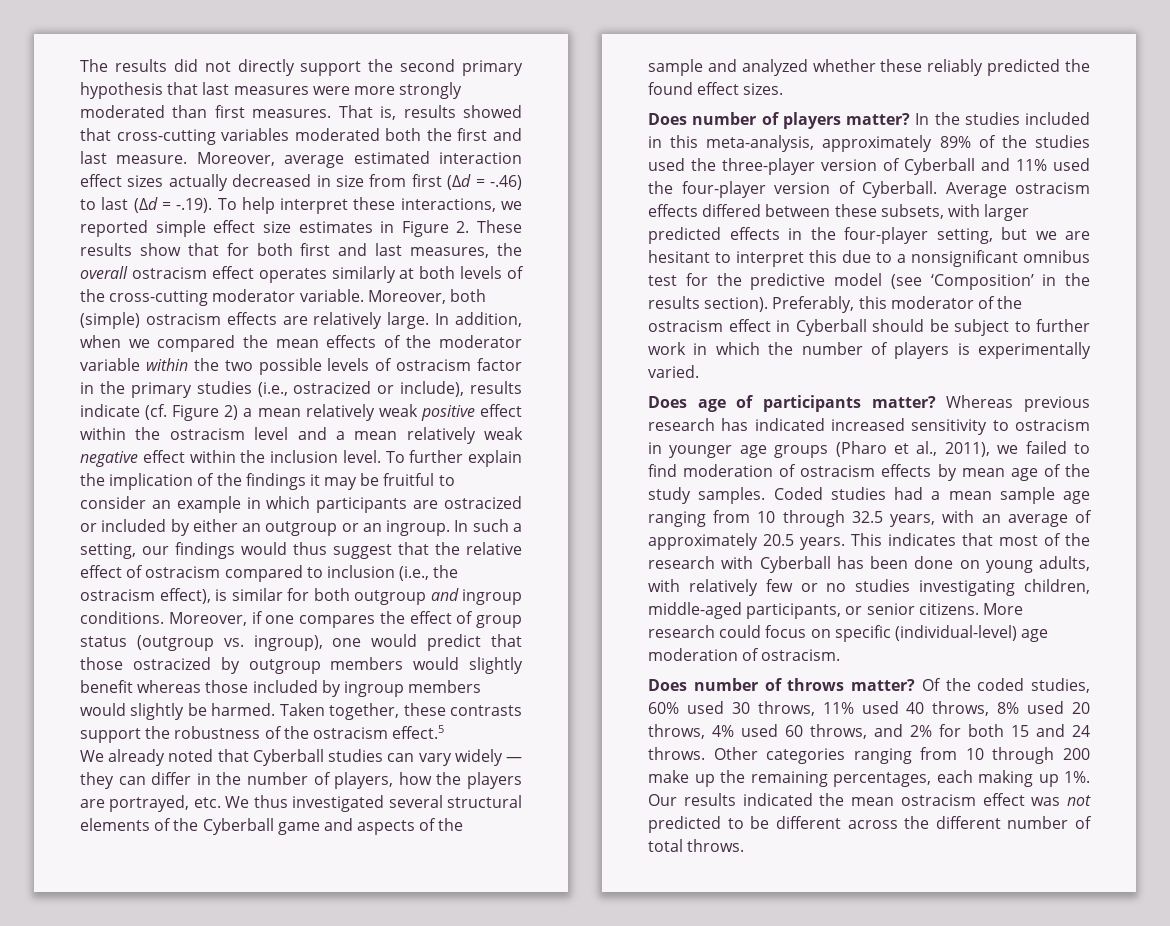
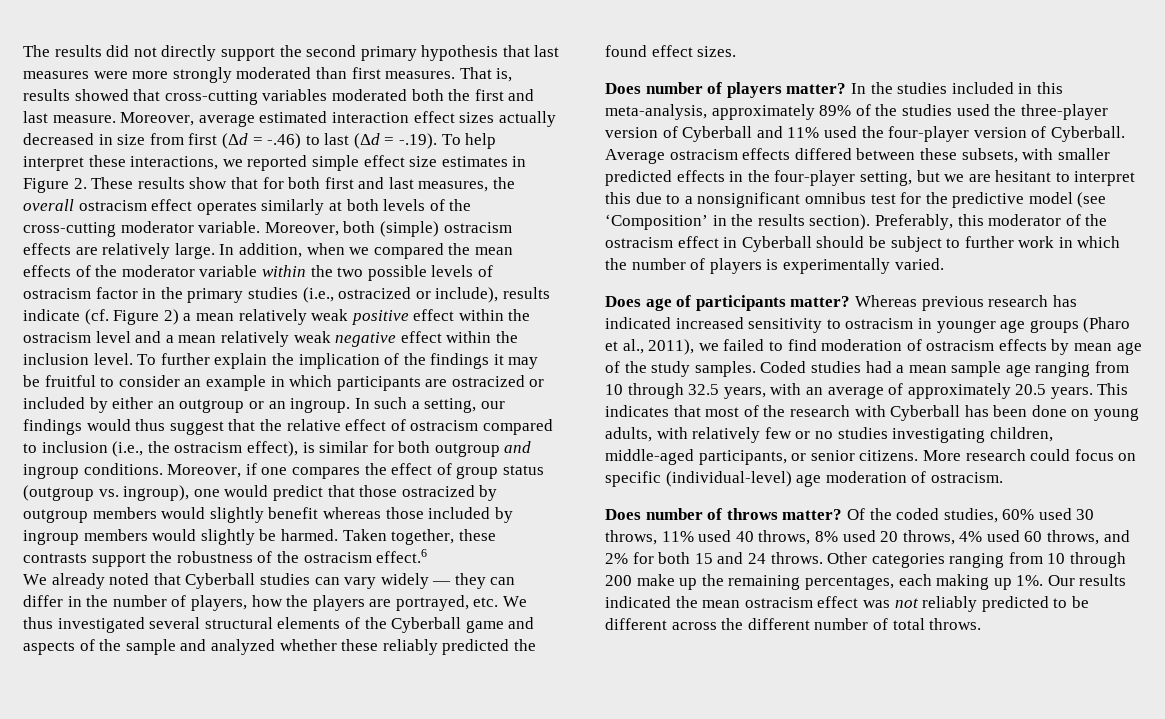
- Taken together, these contrasts support the robustness of the ostracism effect.5
+ Taken together, these contrasts support the robustness of the ostracism effect.6
- Average ostracism effects differed between these subsets, with larger predicted effects in the four-player setting, but we are hesitant to interpret this due to a nonsignificant omnibus test for the predictive model (see ‘Composition’ in the results section).
+ Average ostracism effects differed between these subsets, with smaller predicted effects in the four-player setting, but we are hesitant to interpret this due to a nonsignificant omnibus test for the predictive model (see ‘Composition’ in the results section).
- Our results indicated the mean ostracism effect was not predicted to be different across the different number of total throws.
+ Our results indicated the mean ostracism effect was not reliably predicted to be different across the different number of total throws.

